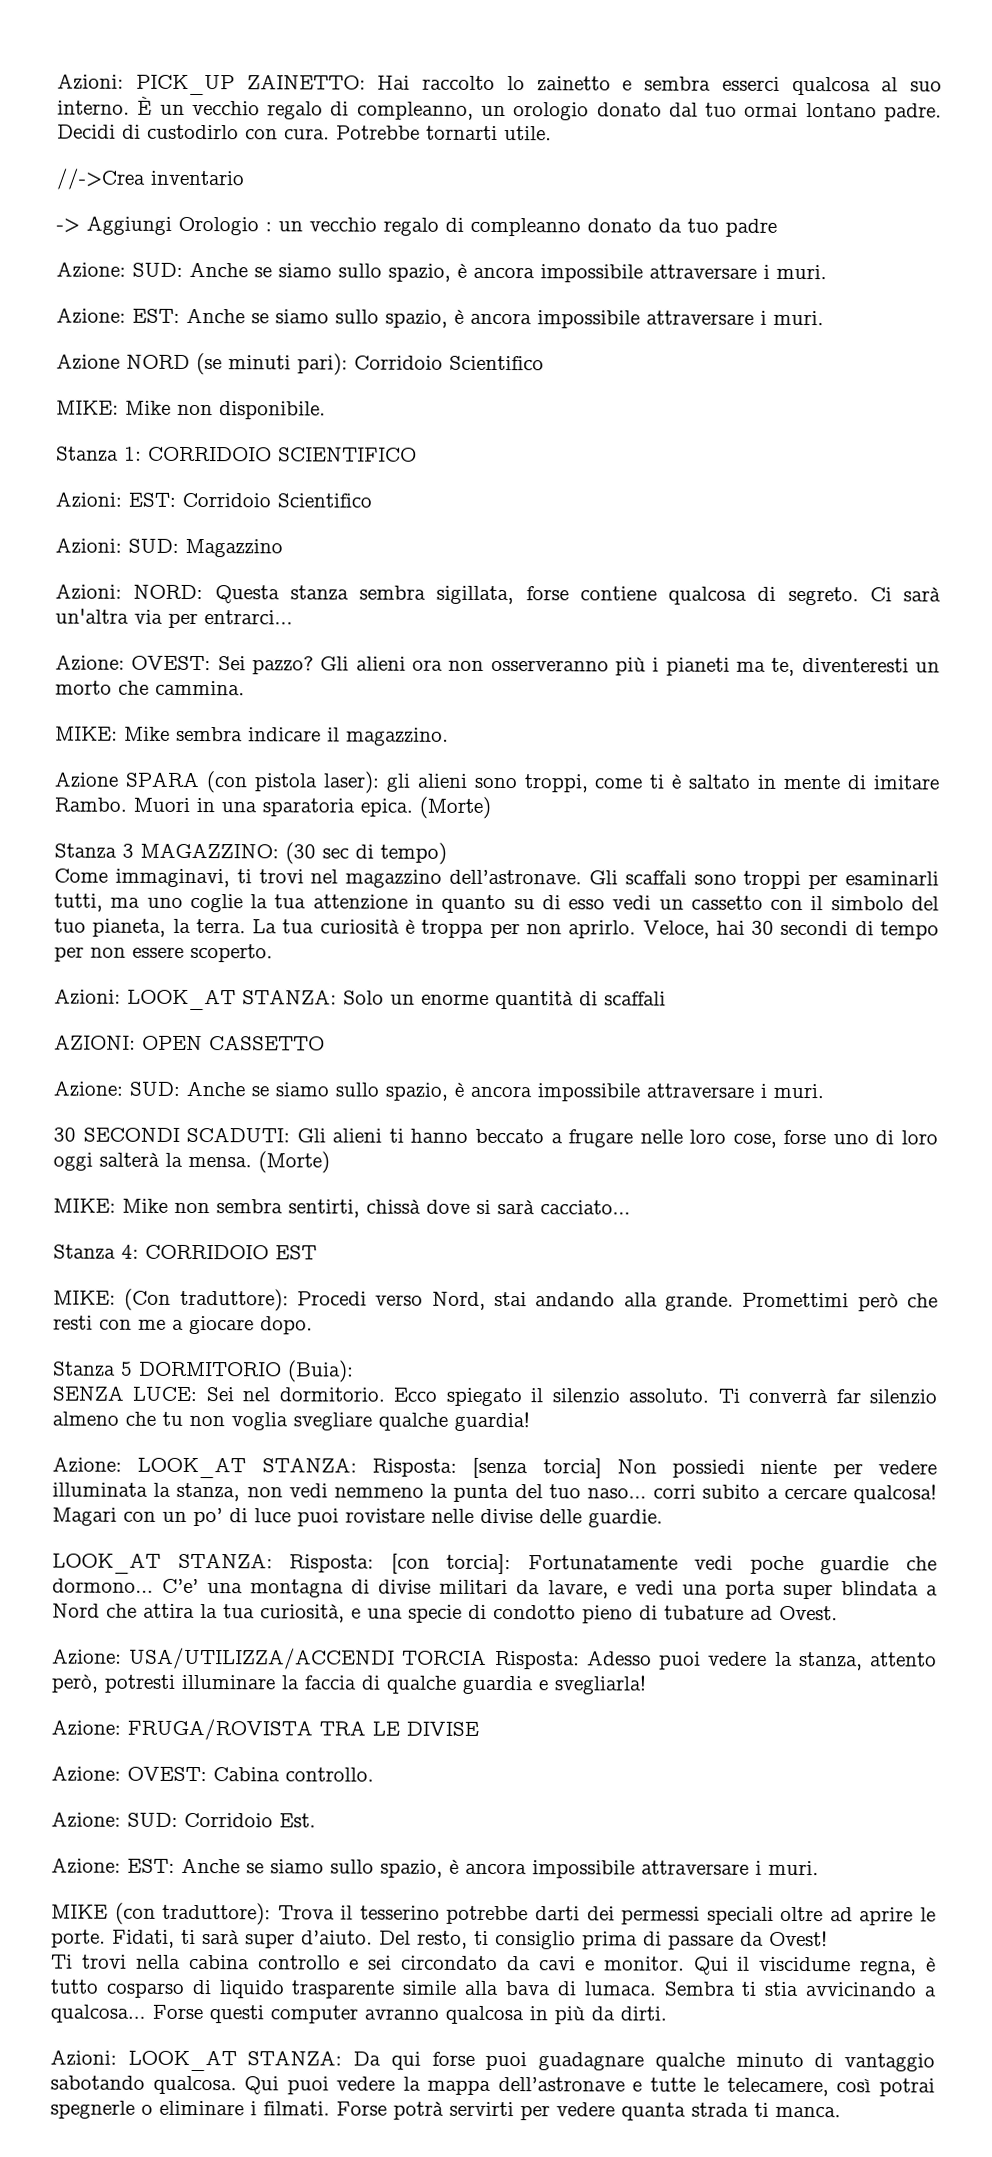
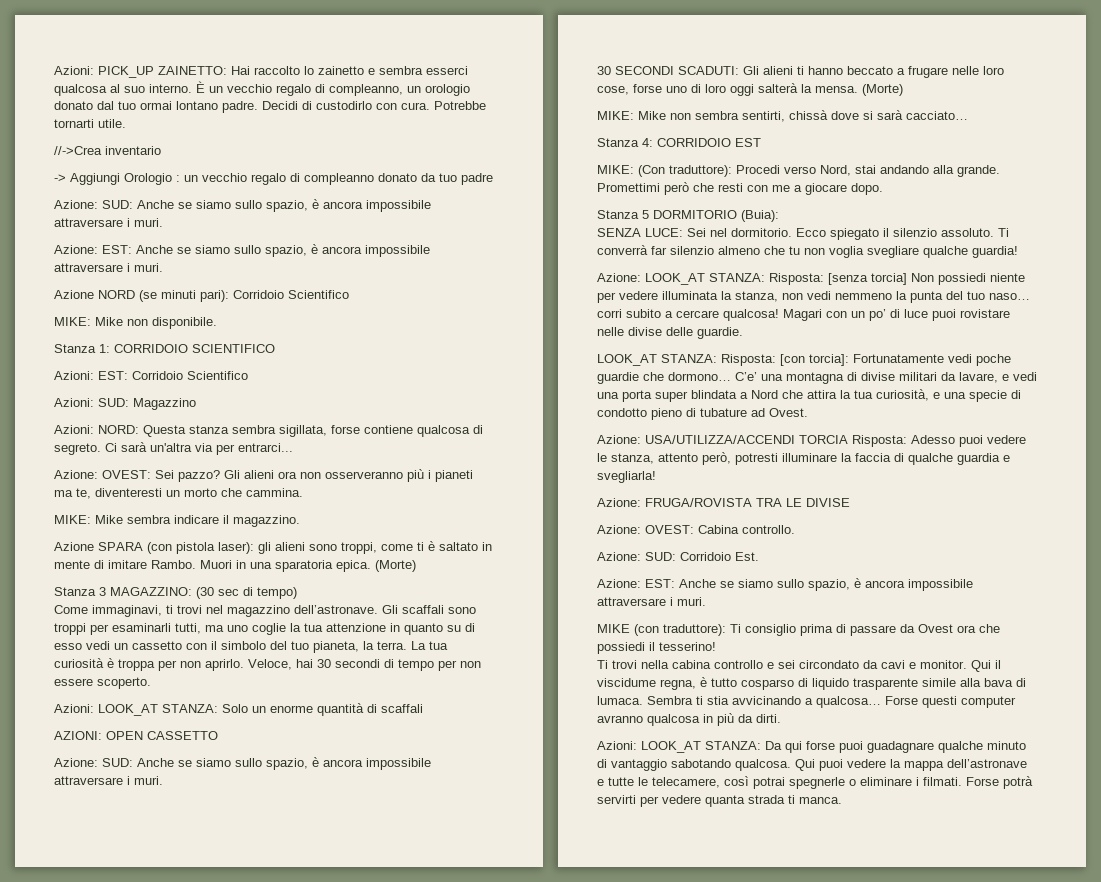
- Azione: USA/UTILIZZA/ACCENDI TORCIA Risposta: Adesso puoi vedere la stanza, attento però, potresti illuminare la faccia di qualche guardia e svegliarla!
+ Azione: USA/UTILIZZA/ACCENDI TORCIA Risposta: Adesso puoi vedere le stanza, attento però, potresti illuminare la faccia di qualche guardia e svegliarla!
- MIKE (con traduttore): Trova il tesserino potrebbe darti dei permessi speciali oltre ad aprire le porte. Fidati, ti sarà super d’aiuto. Del resto, ti consiglio prima di passare da Ovest!
+ MIKE (con traduttore): Ti consiglio prima di passare da Ovest ora che possiedi il tesserino!

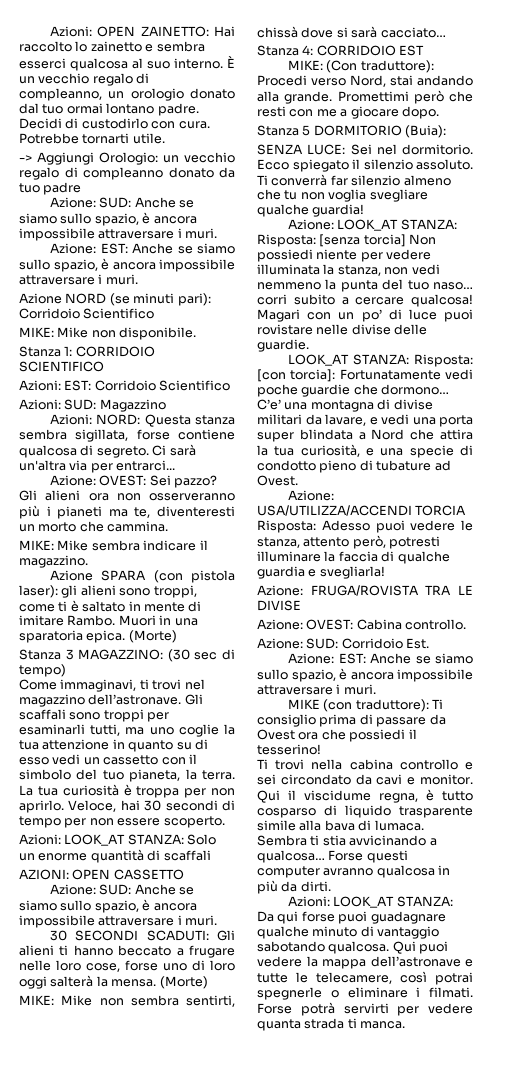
- Azioni: PICK_UP ZAINETTO: Hai raccolto lo zainetto e sembra esserci qualcosa al suo interno.
+ Azioni: OPEN ZAINETTO: Hai raccolto lo zainetto e sembra esserci qualcosa al suo interno.
- //->Crea inventario
- -> Aggiungi Orologio : un vecchio regalo di compleanno donato da tuo padre
+ -> Aggiungi Orologio: un vecchio regalo di compleanno donato da tuo padre

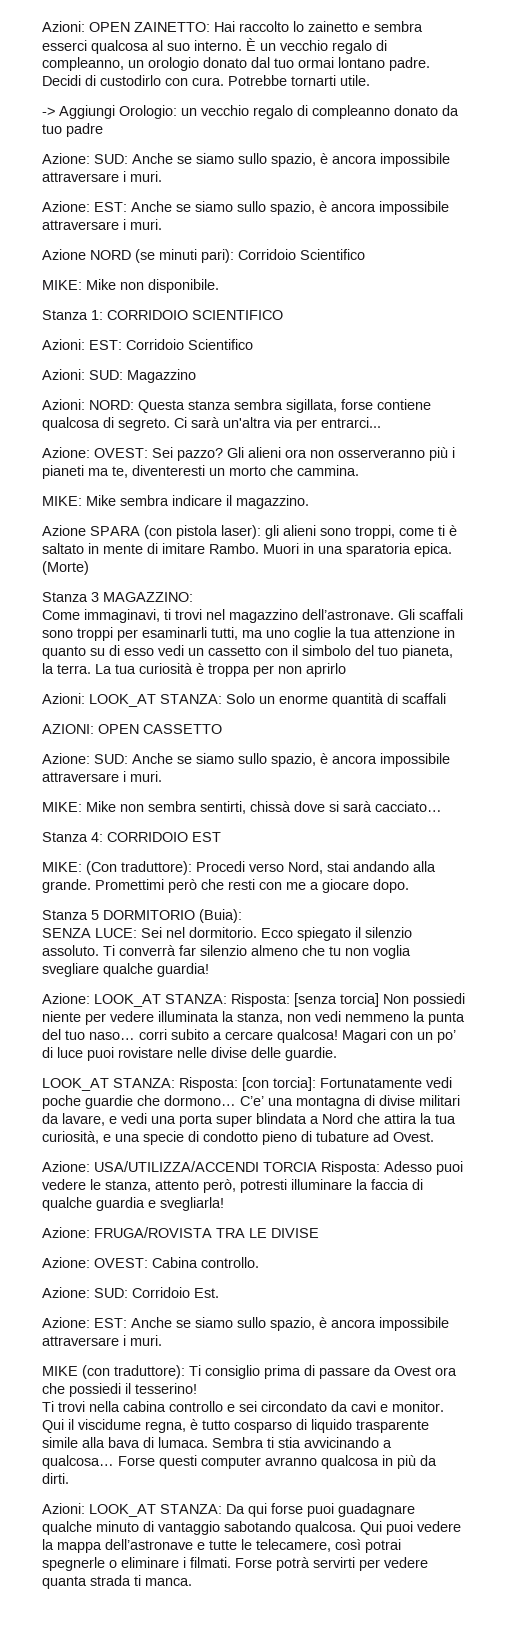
- Stanza 3 MAGAZZINO: (30 sec di tempo)
+ Stanza 3 MAGAZZINO:
- La tua curiosità è troppa per non aprirlo. Veloce, hai 30 secondi di tempo per non essere scoperto.
+ La tua curiosità è troppa per non aprirlo
- 30 SECONDI SCADUTI: Gli alieni ti hanno beccato a frugare nelle loro cose, forse uno di loro oggi salterà la mensa. (Morte)

